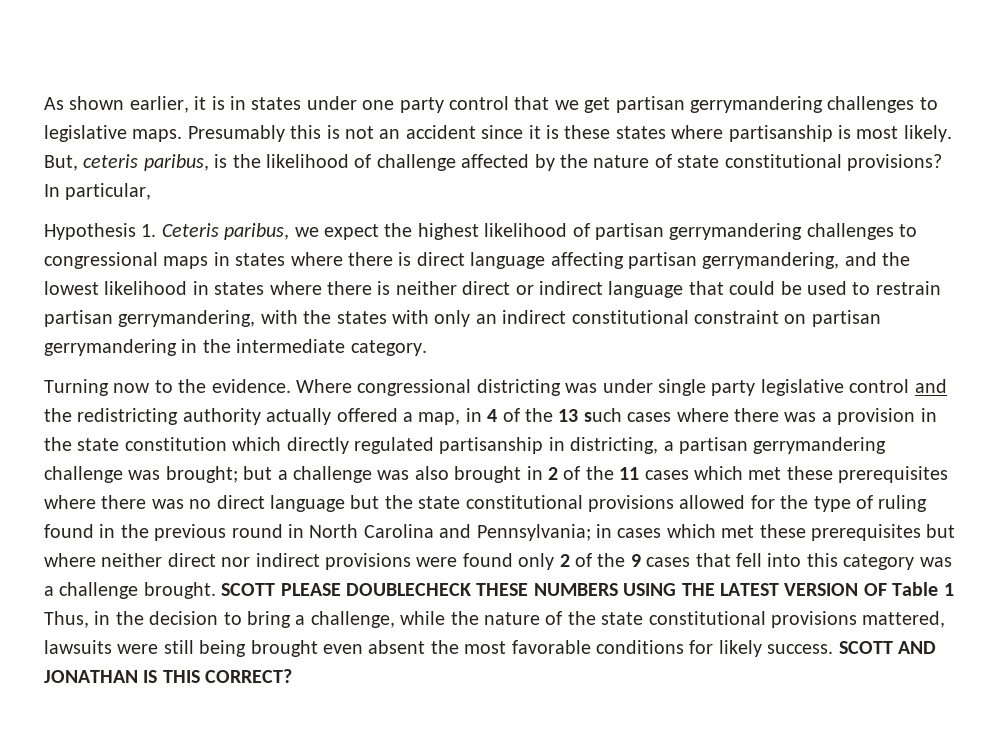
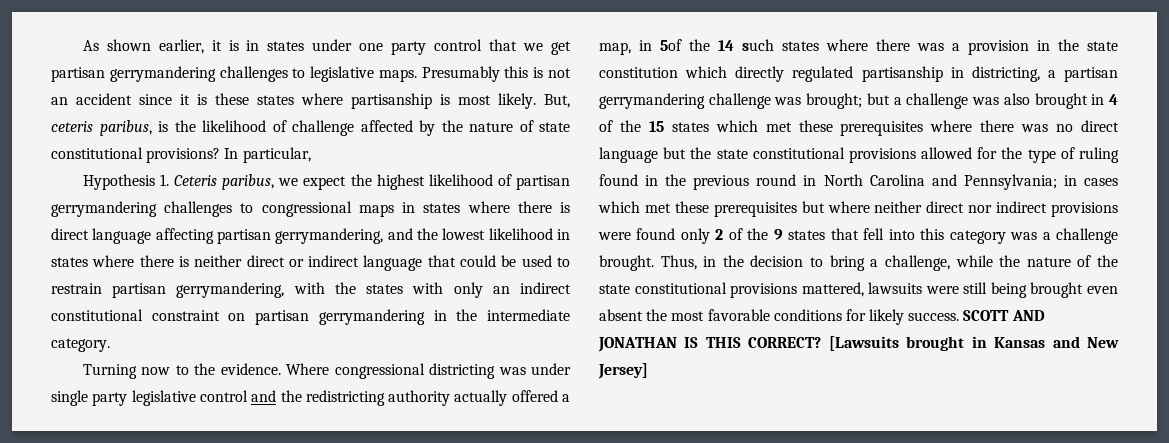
- Where congressional districting was under single party legislative control and the redistricting authority actually offered a map, in 4 of the 13 such cases where there was a provision in the state constitution which directly regulated partisanship in districting, a partisan gerrymandering challenge was brought;
+ Where congressional districting was under single party legislative control and the redistricting authority actually offered a map, in 5of the 14 such states where there was a provision in the state constitution which directly regulated partisanship in districting, a partisan gerrymandering challenge was brought;
- but a challenge was also brought in 2 of the 11 cases which met these prerequisites where there was no direct language but the state constitutional provisions allowed for the type of ruling found in the previous round in North Carolina and Pennsylvania;
+ but a challenge was also brought in 4 of the 15 states which met these prerequisites where there was no direct language but the state constitutional provisions allowed for the type of ruling found in the previous round in North Carolina and Pennsylvania;
- in cases which met these prerequisites but where neither direct nor indirect provisions were found only 2 of the 9 cases that fell into this category was a challenge brought.
+ in cases which met these prerequisites but where neither direct nor indirect provisions were found only 2 of the 9 states that fell into this category was a challenge brought.
- SCOTT PLEASE DOUBLECHECK THESE NUMBERS USING THE LATEST VERSION OF Table 1 Thus, in the decision to bring a challenge, while the nature of the state constitutional provisions mattered, lawsuits were still being brought even absent the most favorable conditions for likely success.
+ Thus, in the decision to bring a challenge, while the nature of the state constitutional provisions mattered, lawsuits were still being brought even absent the most favorable conditions for likely success.
+ [Lawsuits brought in Kansas and New Jersey]

